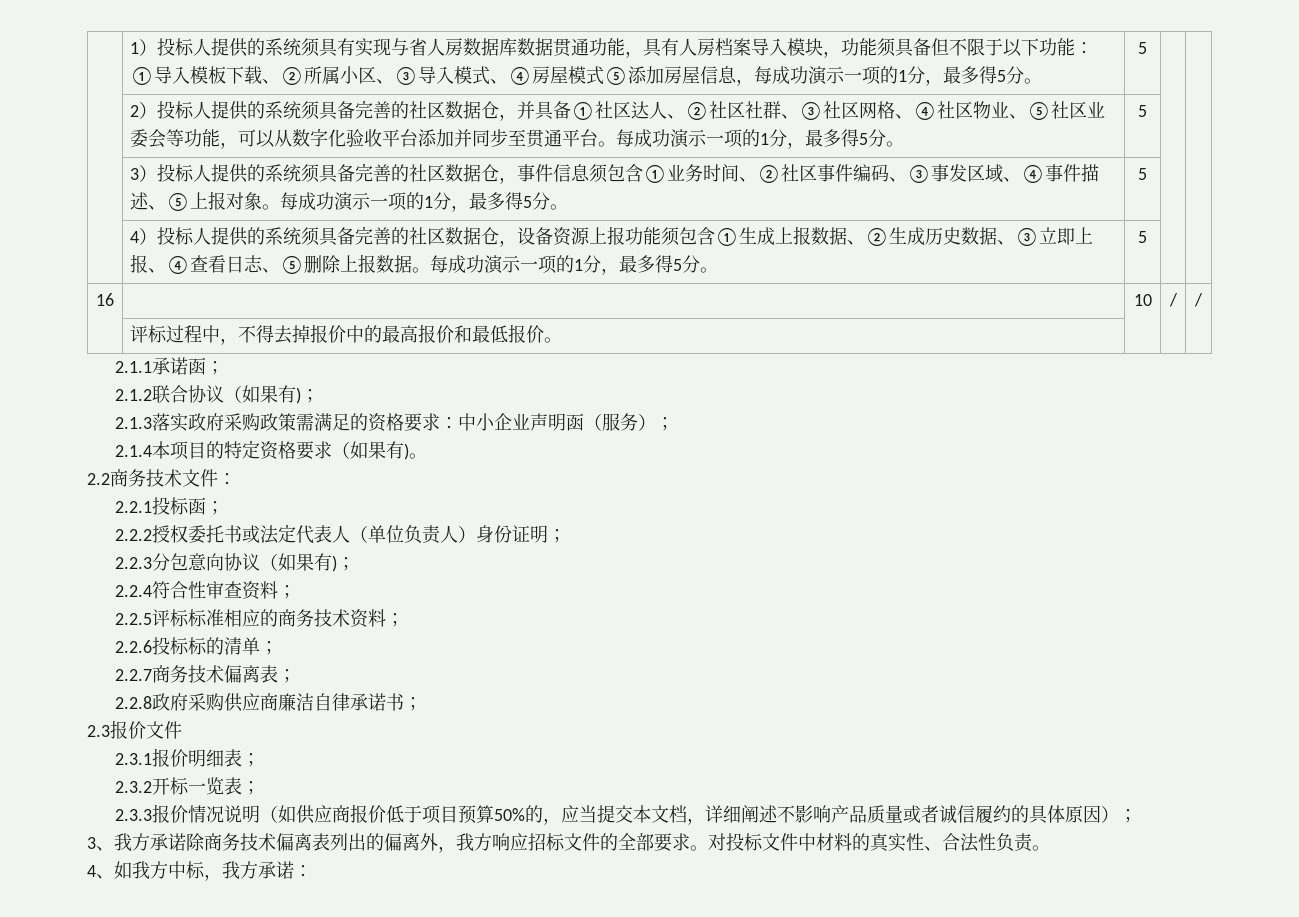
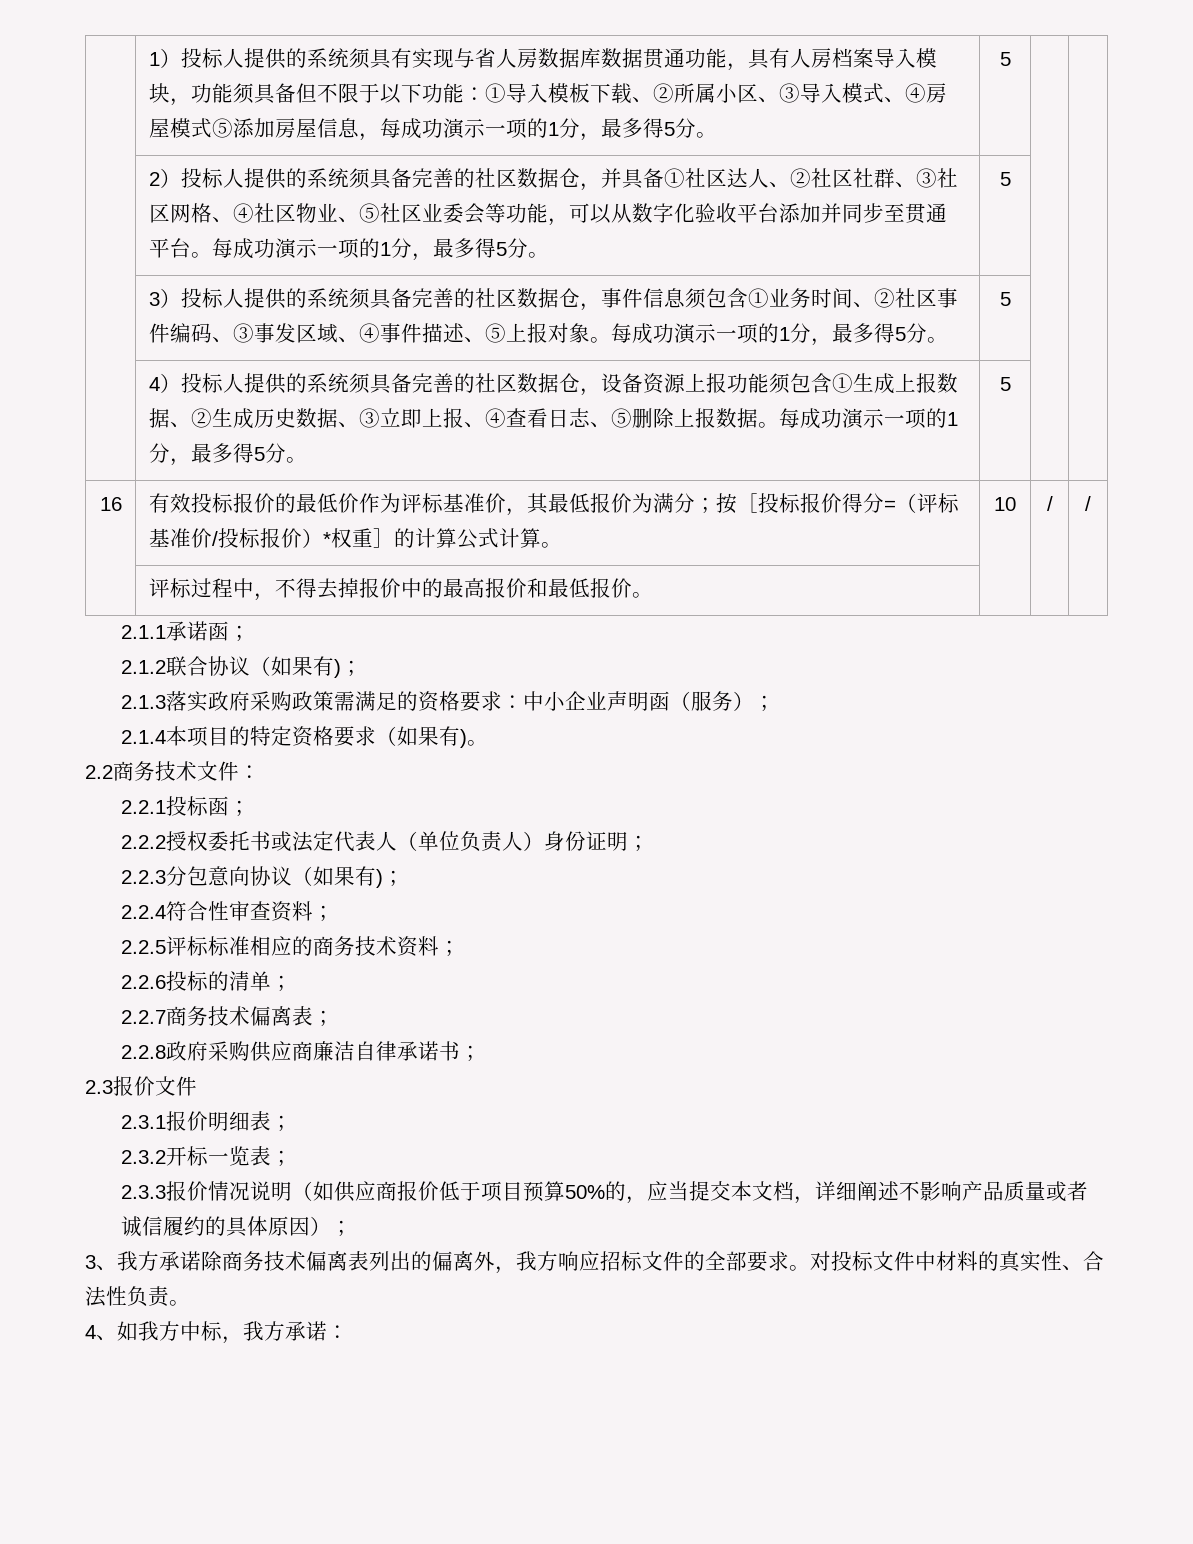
- 16 | | 10 | / | /
+ 16 | 有效投标报价的最低价作为评标基准价，其最低报价为满分；按［投标报价得分=（评标基准价/投标报价）*权重］的计算公式计算。 | 10 | / | /
- 2.2.6投标标的清单；
+ 2.2.6投标的清单；

